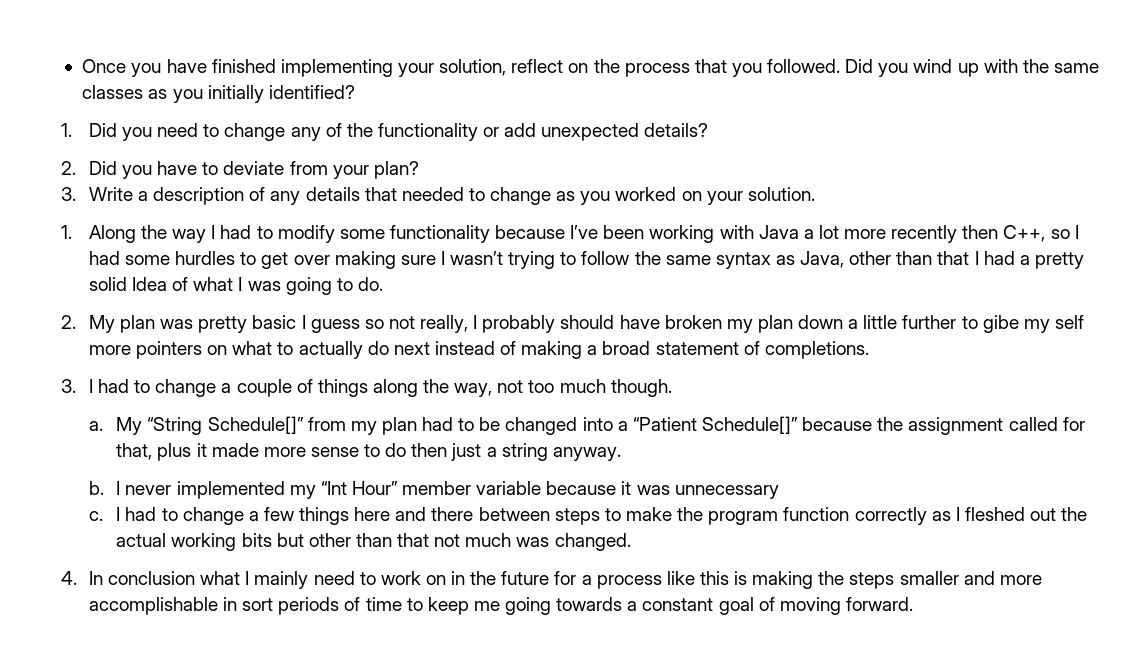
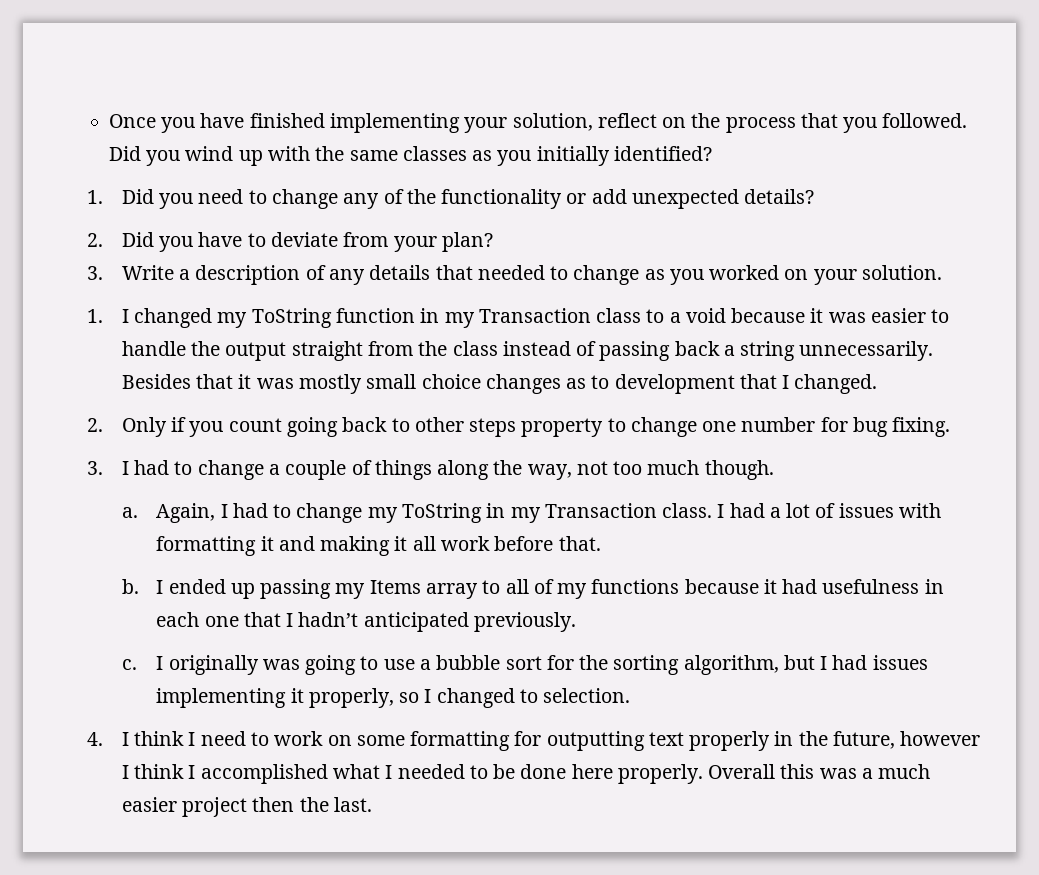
- 1. Along the way I had to modify some functionality because I’ve been working with Java a lot more recently then C++, so I had some hurdles to get over making sure I wasn’t trying to follow the same syntax as Java, other than that I had a pretty solid Idea of what I was going to do.
- 2. My plan was pretty basic I guess so not really, I probably should have broken my plan down a little further to gibe my self more pointers on what to actually do next instead of making a broad statement of completions.
+ 1. I changed my ToString function in my Transaction class to a void because it was easier to handle the output straight from the class instead of passing back a string unnecessarily. Besides that it was mostly small choice changes as to development that I changed.
+ 2. Only if you count going back to other steps property to change one number for bug fixing.
- My “String Schedule[]” from my plan had to be changed into a “Patient Schedule[]” because the assignment called for that, plus it made more sense to do then just a string anyway.
- b. I never implemented my “Int Hour” member variable because it was unnecessary
- c. I had to change a few things here and there between steps to make the program function correctly as I fleshed out the actual working bits but other than that not much was changed.
- 4. In conclusion what I mainly need to work on in the future for a process like this is making the steps smaller and more accomplishable in sort periods of time to keep me going towards a constant goal of moving forward.
+ Again, I had to change my ToString in my Transaction class. I had a lot of issues with formatting it and making it all work before that.
+ b. I ended up passing my Items array to all of my functions because it had usefulness in each one that I hadn’t anticipated previously.
+ c. I originally was going to use a bubble sort for the sorting algorithm, but I had issues implementing it properly, so I changed to selection.
+ 4. I think I need to work on some formatting for outputting text properly in the future, however I think I accomplished what I needed to be done here properly. Overall this was a much easier project then the last.

